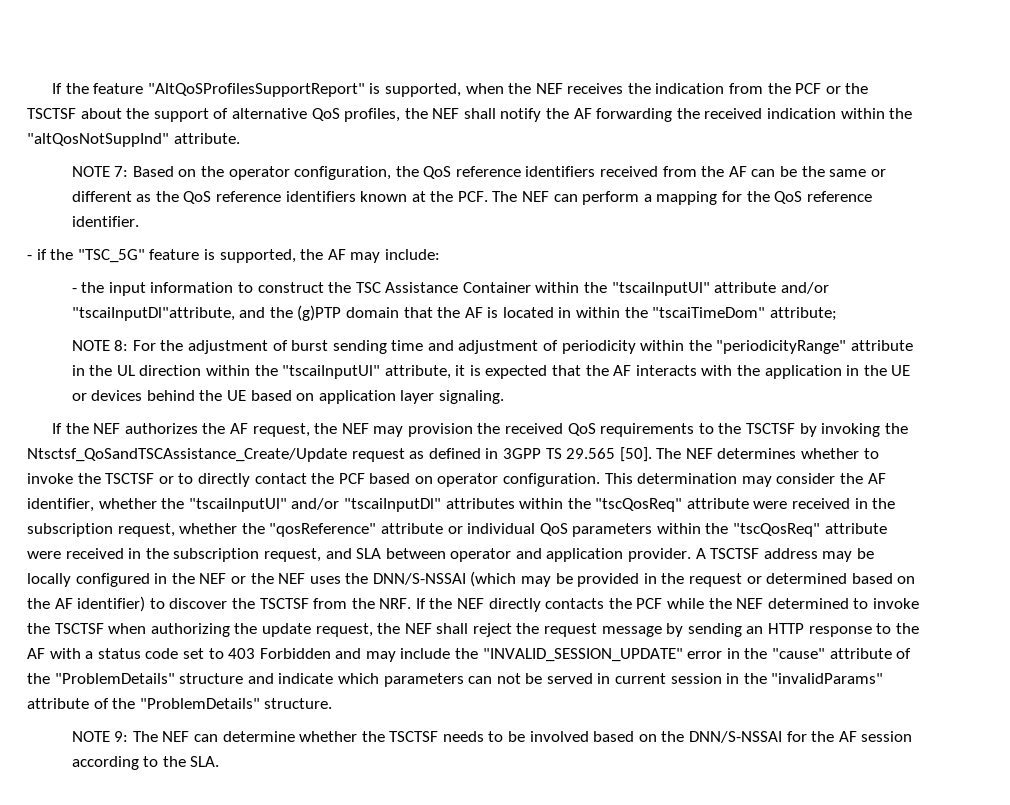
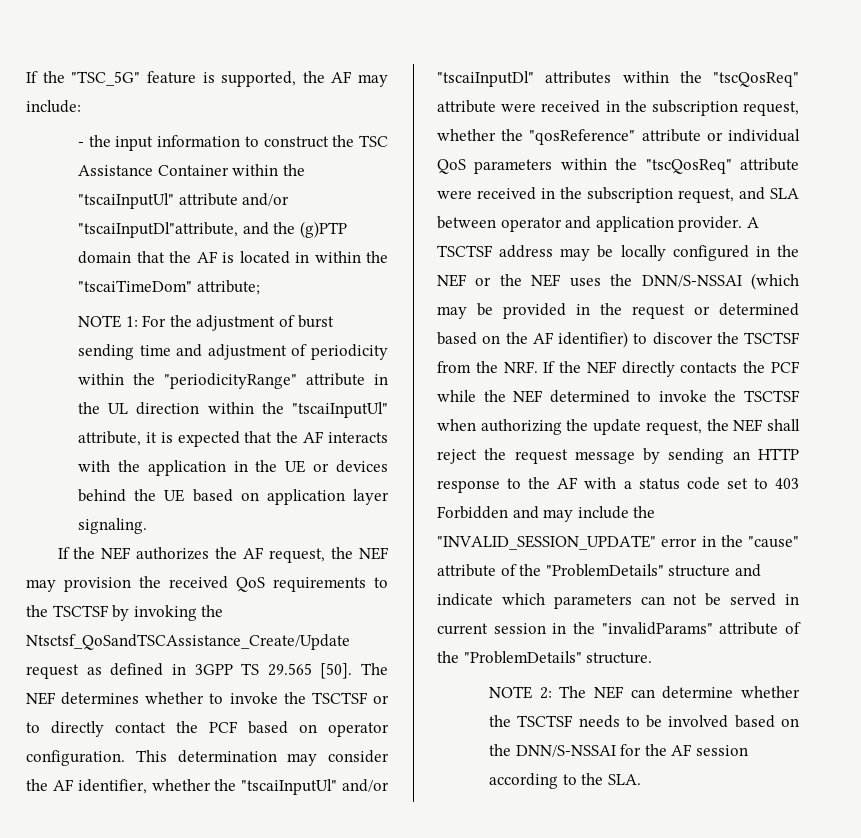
- If the feature "AltQoSProfilesSupportReport" is supported, when the NEF receives the indication from the PCF or the TSCTSF about the support of alternative QoS profiles, the NEF shall notify the AF forwarding the received indication within the "altQosNotSuppInd" attribute.
- NOTE 7: Based on the operator configuration, the QoS reference identifiers received from the AF can be the same or different as the QoS reference identifiers known at the PCF. The NEF can perform a mapping for the QoS reference identifier.
- - if the "TSC_5G" feature is supported, the AF may include:
+ If the "TSC_5G" feature is supported, the AF may include:
- NOTE 8: For the adjustment of burst sending time and adjustment of periodicity within the "periodicityRange" attribute in the UL direction within the "tscaiInputUl" attribute, it is expected that the AF interacts with the application in the UE or devices behind the UE based on application layer signaling.
+ NOTE 1: For the adjustment of burst sending time and adjustment of periodicity within the "periodicityRange" attribute in the UL direction within the "tscaiInputUl" attribute, it is expected that the AF interacts with the application in the UE or devices behind the UE based on application layer signaling.
- NOTE 9: The NEF can determine whether the TSCTSF needs to be involved based on the DNN/S-NSSAI for the AF session according to the SLA.
+ NOTE 2: The NEF can determine whether the TSCTSF needs to be involved based on the DNN/S-NSSAI for the AF session according to the SLA.

